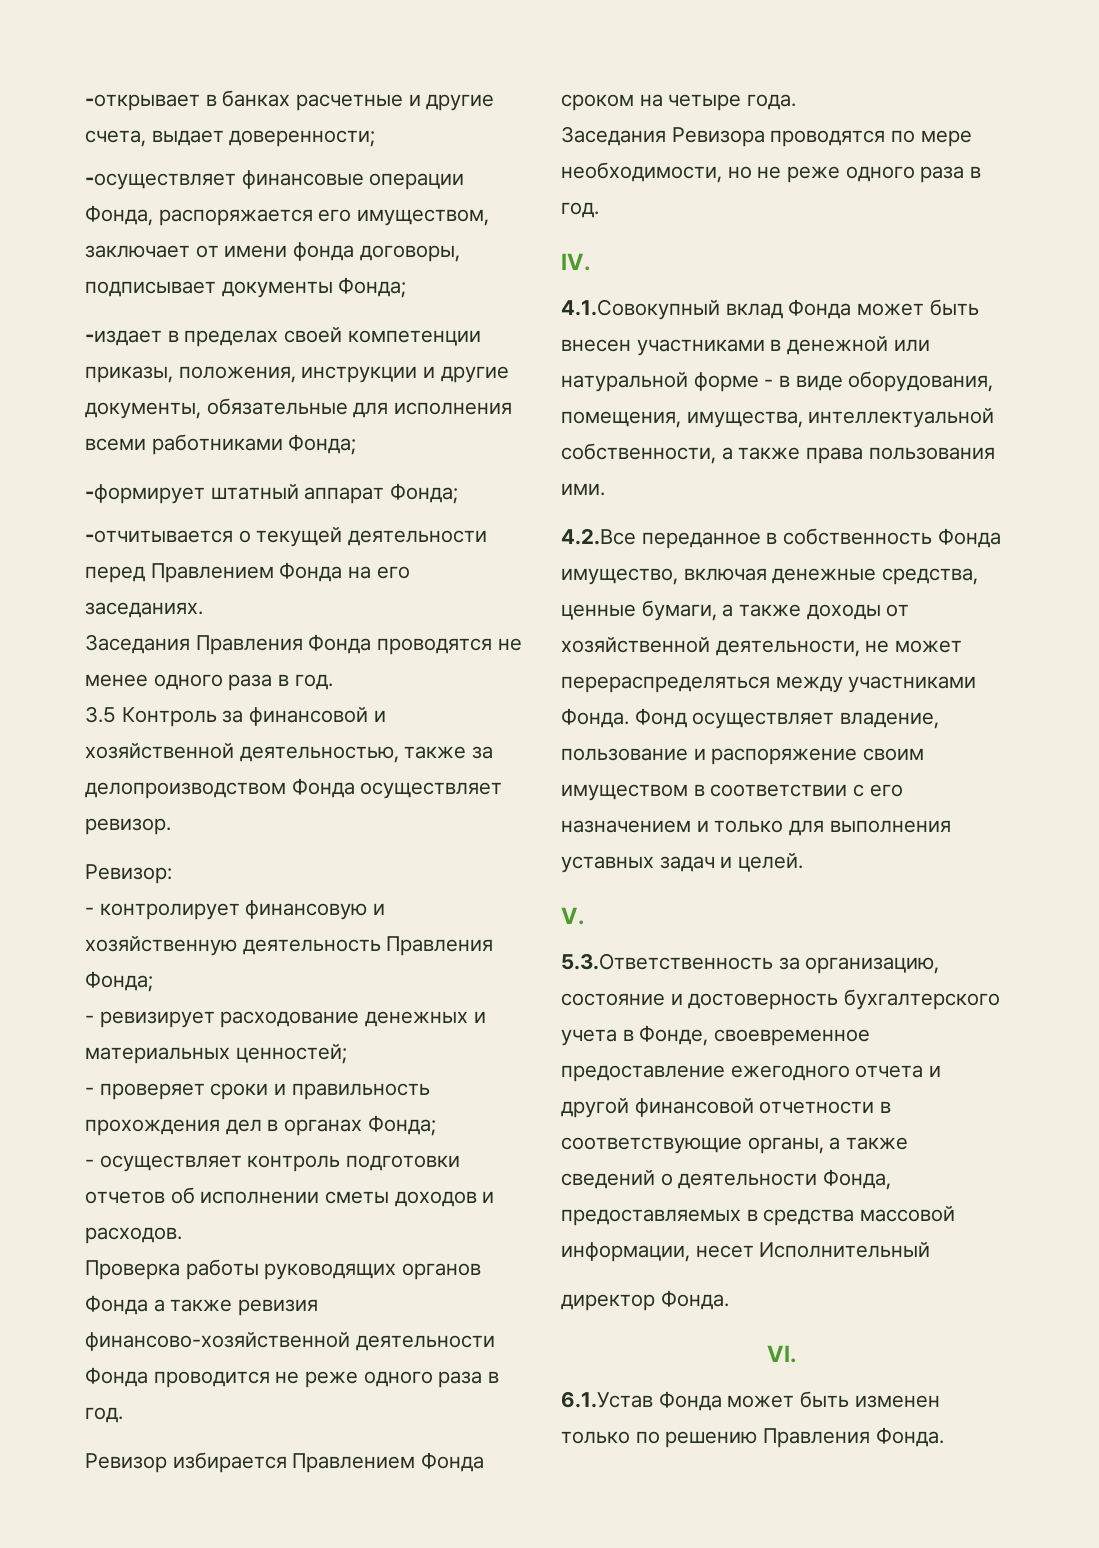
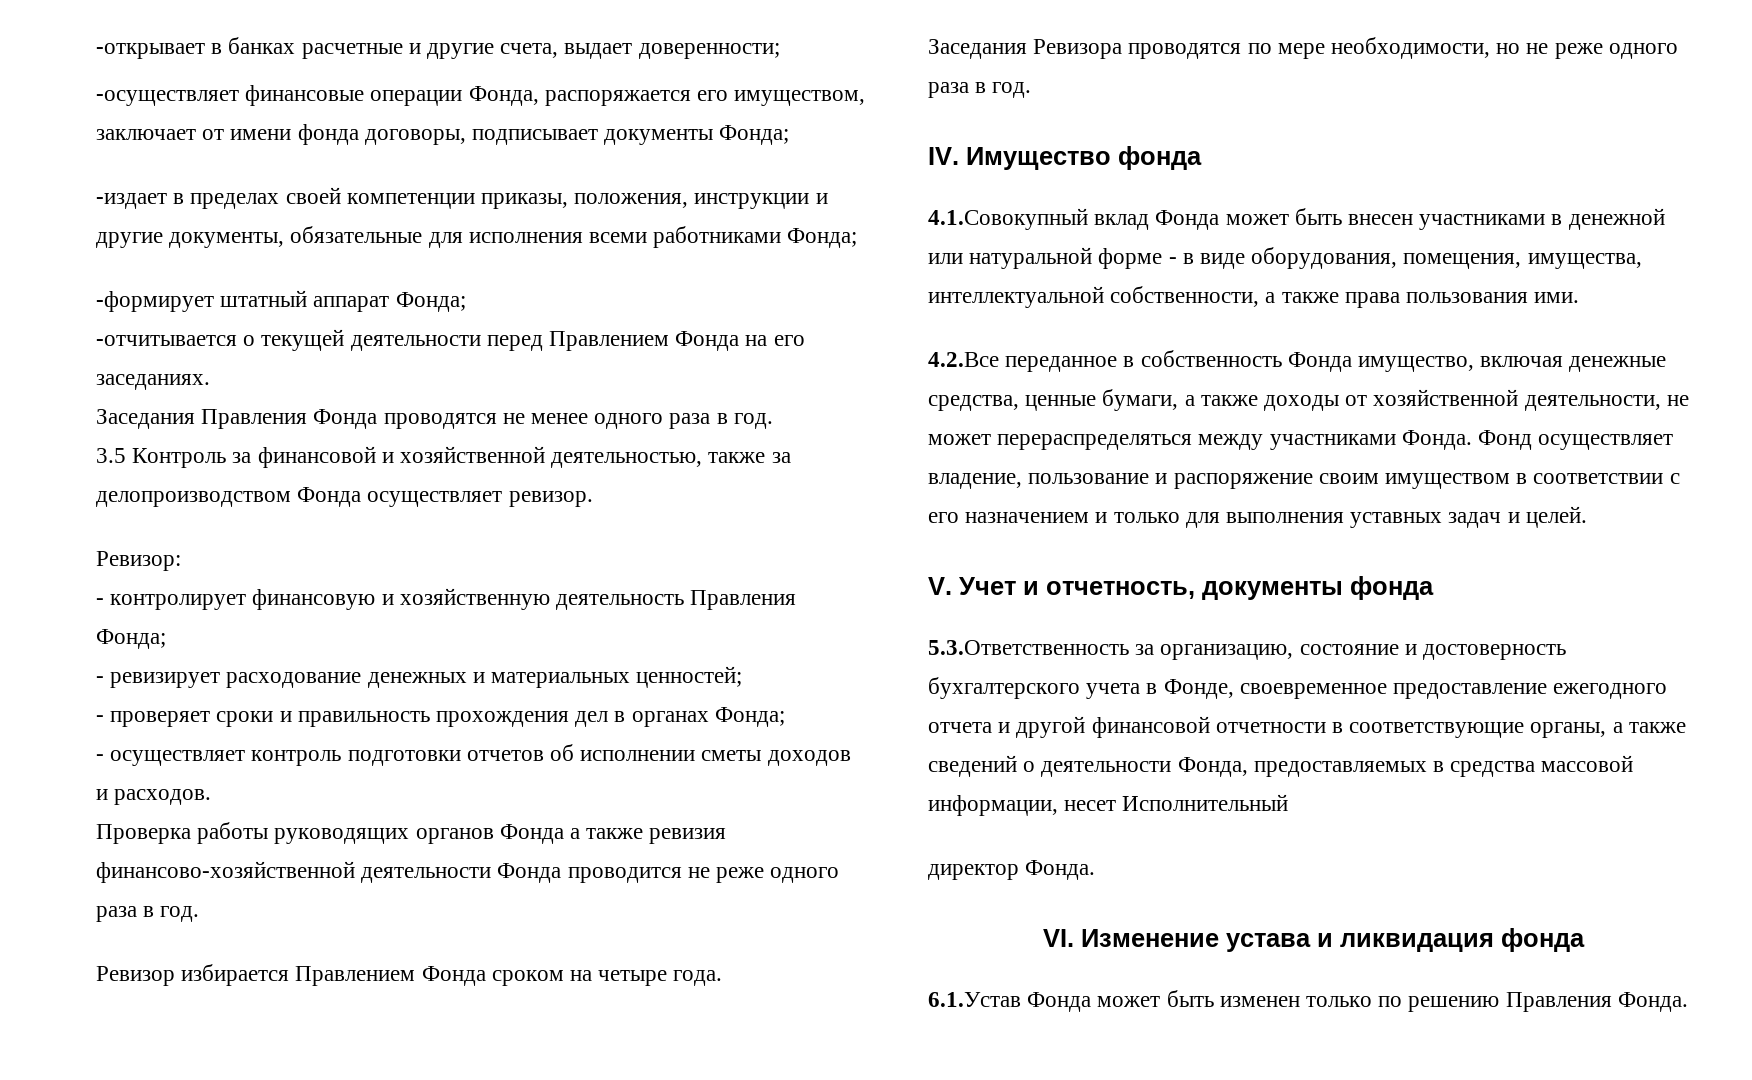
- IV.
+ IV. Имущество фонда
- V.
+ V. Учет и отчетность, документы фонда
- VI.
+ VI. Изменение устава и ликвидация фонда

